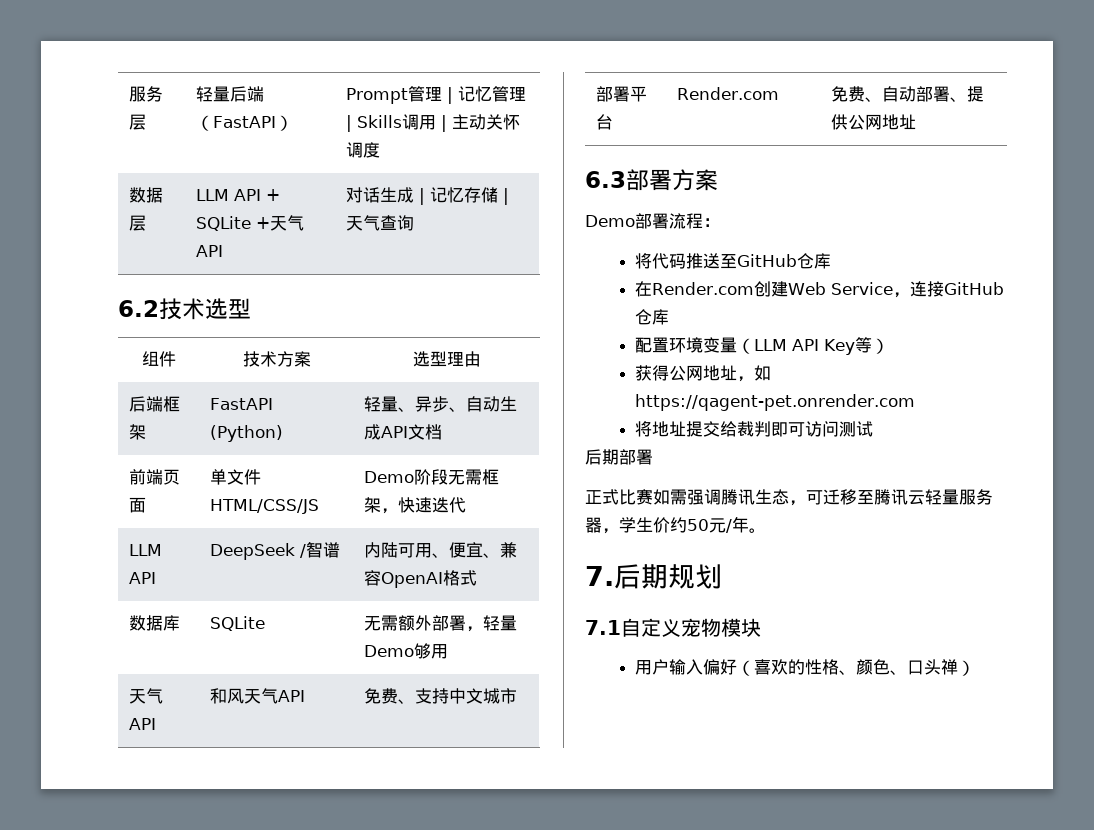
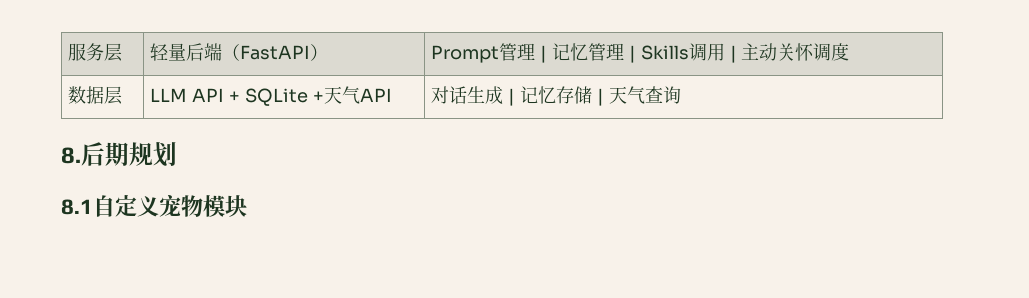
- 6.2技术选型
- 组件 | 技术方案 | 选型理由
- 后端框架 | FastAPI (Python) | 轻量、异步、自动生成API文档
- 前端页面 | 单文件HTML/CSS/JS | Demo阶段无需框架，快速迭代
- LLM API | DeepSeek /智谱 | 内陆可用、便宜、兼容OpenAI格式
- 数据库 | SQLite | 无需额外部署，轻量Demo够用
- 天气API | 和风天气API | 免费、支持中文城市
- 部署平台 | Render.com | 免费、自动部署、提供公网地址
- 6.3部署方案
- Demo部署流程：
- 将代码推送至GitHub仓库
- 在Render.com创建Web Service，连接GitHub仓库
- 配置环境变量（LLM API Key等）
- 获得公网地址，如https://qagent-pet.onrender.com
- 将地址提交给裁判即可访问测试
- 后期部署
- 正式比赛如需强调腾讯生态，可迁移至腾讯云轻量服务器，学生价约50元/年。
- 7.后期规划
+ 8.后期规划
- 7.1自定义宠物模块
+ 8.1自定义宠物模块
- 用户输入偏好（喜欢的性格、颜色、口头禅）

